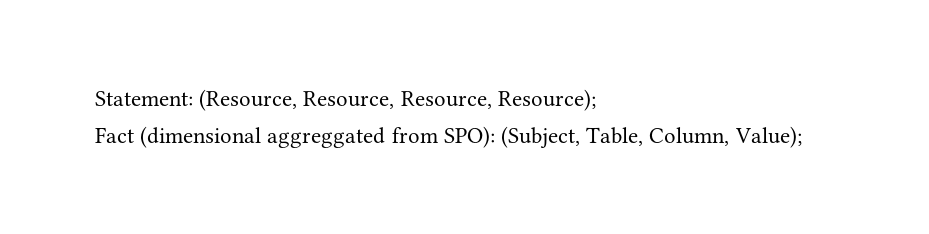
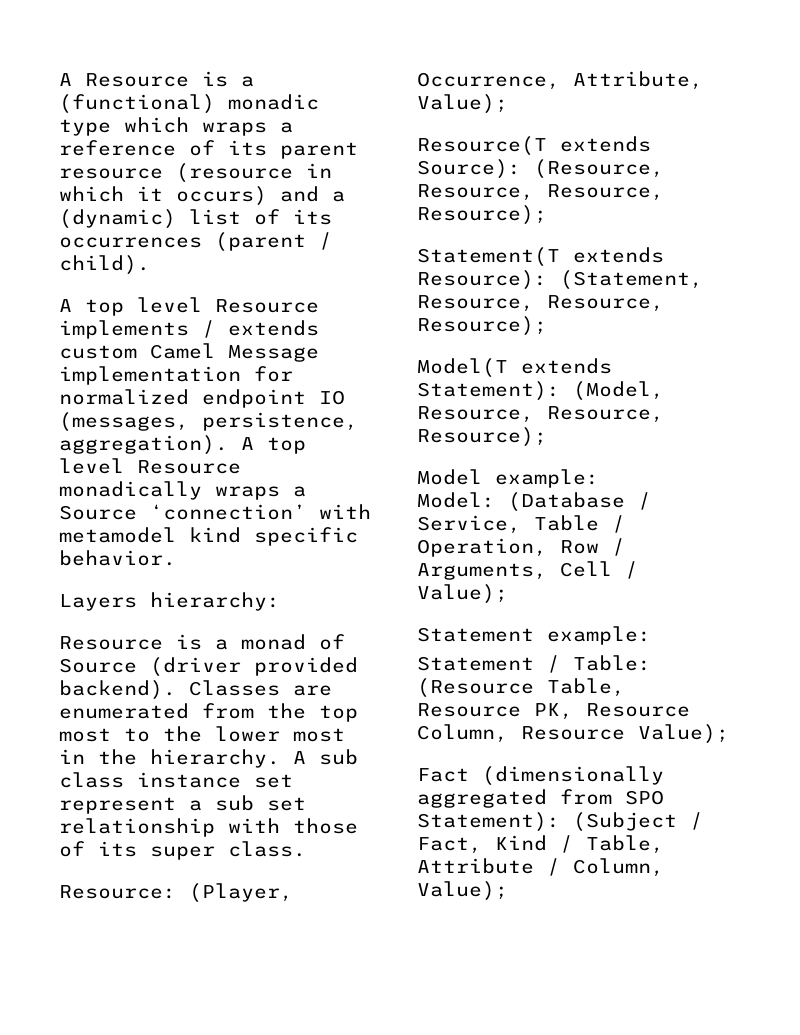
- Statement: (Resource, Resource, Resource, Resource);
- Fact (dimensional aggreggated from SPO): (Subject, Table, Column, Value);
+ A Resource is a (functional) monadic type which wraps a reference of its parent resource (resource in which it occurs) and a (dynamic) list of its occurrences (parent / child).
+ A top level Resource implements / extends custom Camel Message implementation for normalized endpoint IO (messages, persistence, aggregation). A top level Resource monadically wraps a Source ‘connection’ with metamodel kind specific behavior.
+ Layers hierarchy:
+ Resource is a monad of Source (driver provided backend). Classes are enumerated from the top most to the lower most in the hierarchy. A sub class instance set represent a sub set relationship with those of its super class.
+ Resource: (Player, Occurrence, Attribute, Value);
+ Resource(T extends Source): (Resource, Resource, Resource, Resource);
+ Statement(T extends Resource): (Statement, Resource, Resource, Resource);
+ Model(T extends Statement): (Model, Resource, Resource, Resource);
+ Model example:
+ Model: (Database / Service, Table / Operation, Row / Arguments, Cell / Value);
+ Statement example:
+ Statement / Table: (Resource Table, Resource PK, Resource Column, Resource Value);
+ Fact (dimensionally aggregated from SPO Statement): (Subject / Fact, Kind / Table, Attribute / Column, Value);

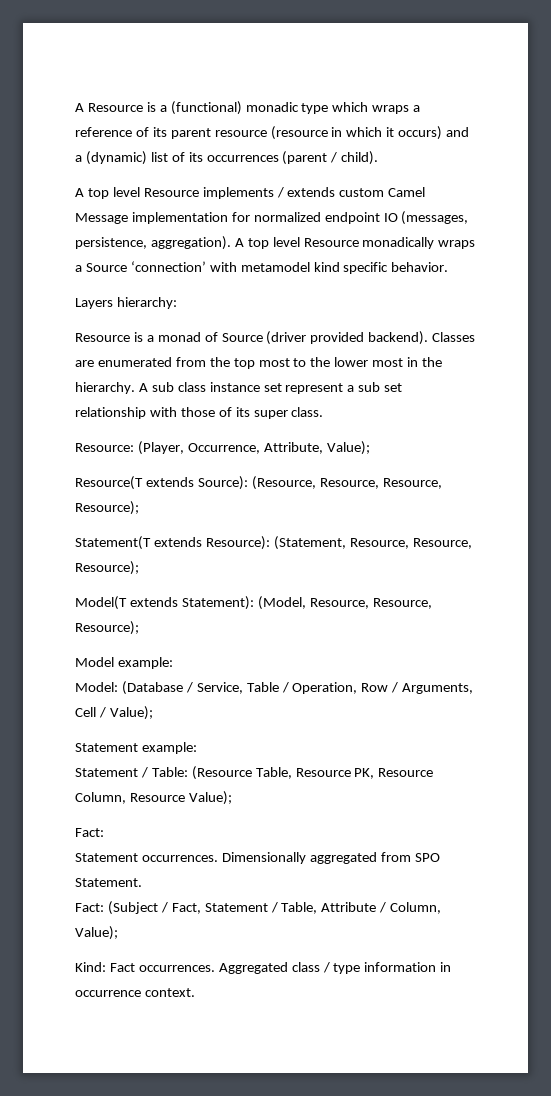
  Statement / Table: (Resource Table, Resource PK, Resource Column, Resource Value);
- Fact (dimensionally aggregated from SPO Statement): (Subject / Fact, Kind / Table, Attribute / Column, Value);
+ Fact:
+ Statement occurrences. Dimensionally aggregated from SPO Statement.
+ Fact: (Subject / Fact, Statement / Table, Attribute / Column, Value);
+ Kind: Fact occurrences. Aggregated class / type information in occurrence context.

